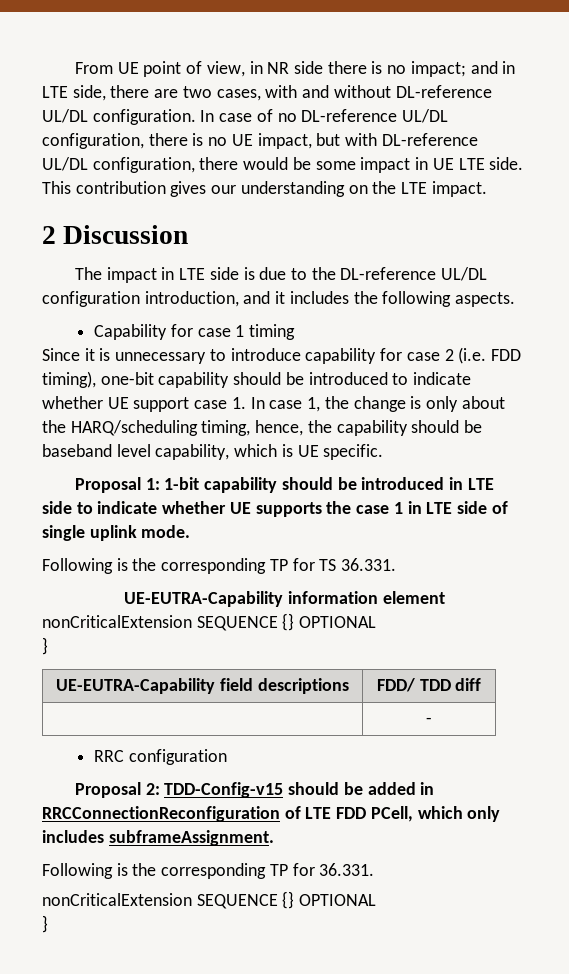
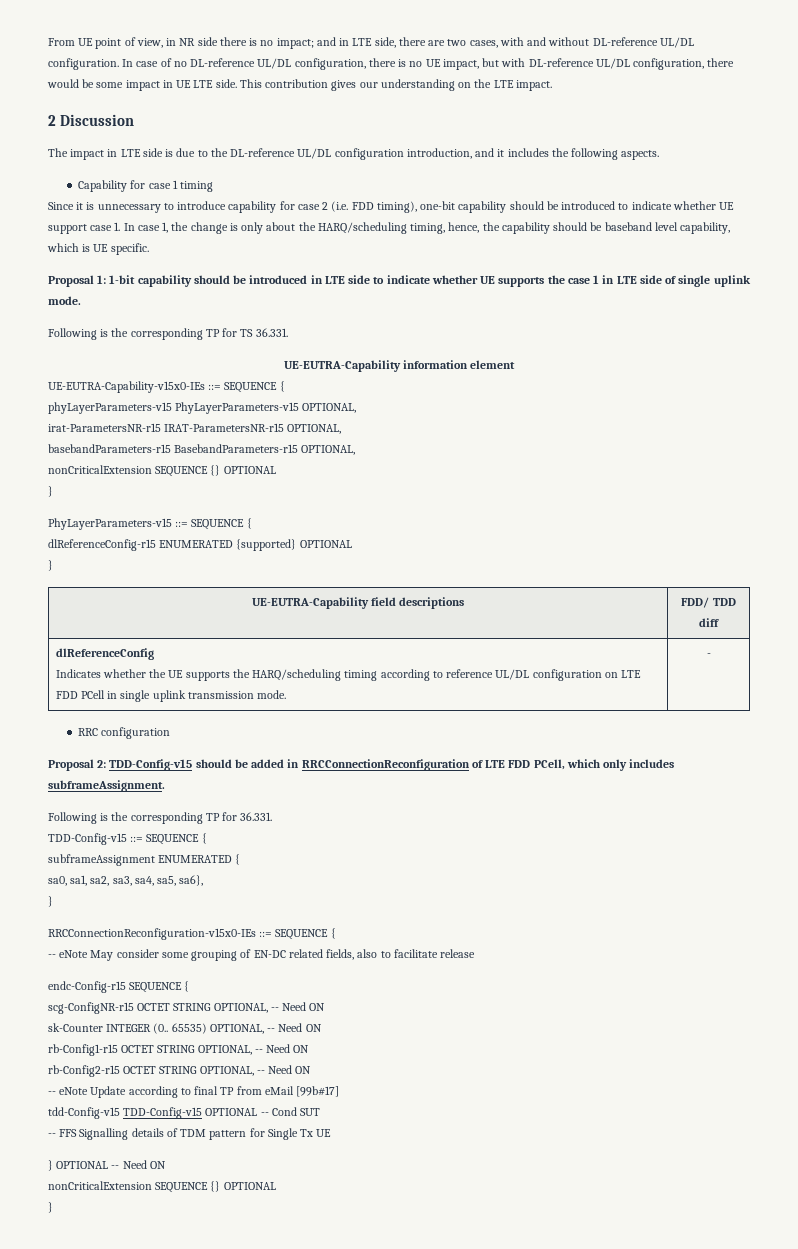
  UE-EUTRA-Capability information element
+ UE-EUTRA-Capability-v15x0-IEs ::= SEQUENCE {
+ phyLayerParameters-v15 PhyLayerParameters-v15 OPTIONAL,
+ irat-ParametersNR-r15 IRAT-ParametersNR-r15 OPTIONAL,
+ basebandParameters-r15 BasebandParameters-r15 OPTIONAL,
  nonCriticalExtension SEQUENCE {} OPTIONAL
+ }
+ PhyLayerParameters-v15 ::= SEQUENCE {
+ dlReferenceConfig-r15 ENUMERATED {supported} OPTIONAL
- | -
+ dlReferenceConfig
+ Indicates whether the UE supports the HARQ/scheduling timing according to reference UL/DL configuration on LTE FDD PCell in single uplink transmission mode. | -
+ TDD-Config-v15 ::= SEQUENCE {
+ subframeAssignment ENUMERATED {
+ sa0, sa1, sa2, sa3, sa4, sa5, sa6},
+ }
+ RRCConnectionReconfiguration-v15x0-IEs ::= SEQUENCE {
+ -- eNote May consider some grouping of EN-DC related fields, also to facilitate release
+ endc-Config-r15 SEQUENCE {
+ scg-ConfigNR-r15 OCTET STRING OPTIONAL, -- Need ON
+ sk-Counter INTEGER (0.. 65535) OPTIONAL, -- Need ON
+ rb-Config1-r15 OCTET STRING OPTIONAL, -- Need ON
+ rb-Config2-r15 OCTET STRING OPTIONAL, -- Need ON
+ -- eNote Update according to final TP from eMail [99b#17]
+ tdd-Config-v15 TDD-Config-v15 OPTIONAL -- Cond SUT
+ -- FFS Signalling details of TDM pattern for Single Tx UE
+ } OPTIONAL -- Need ON

